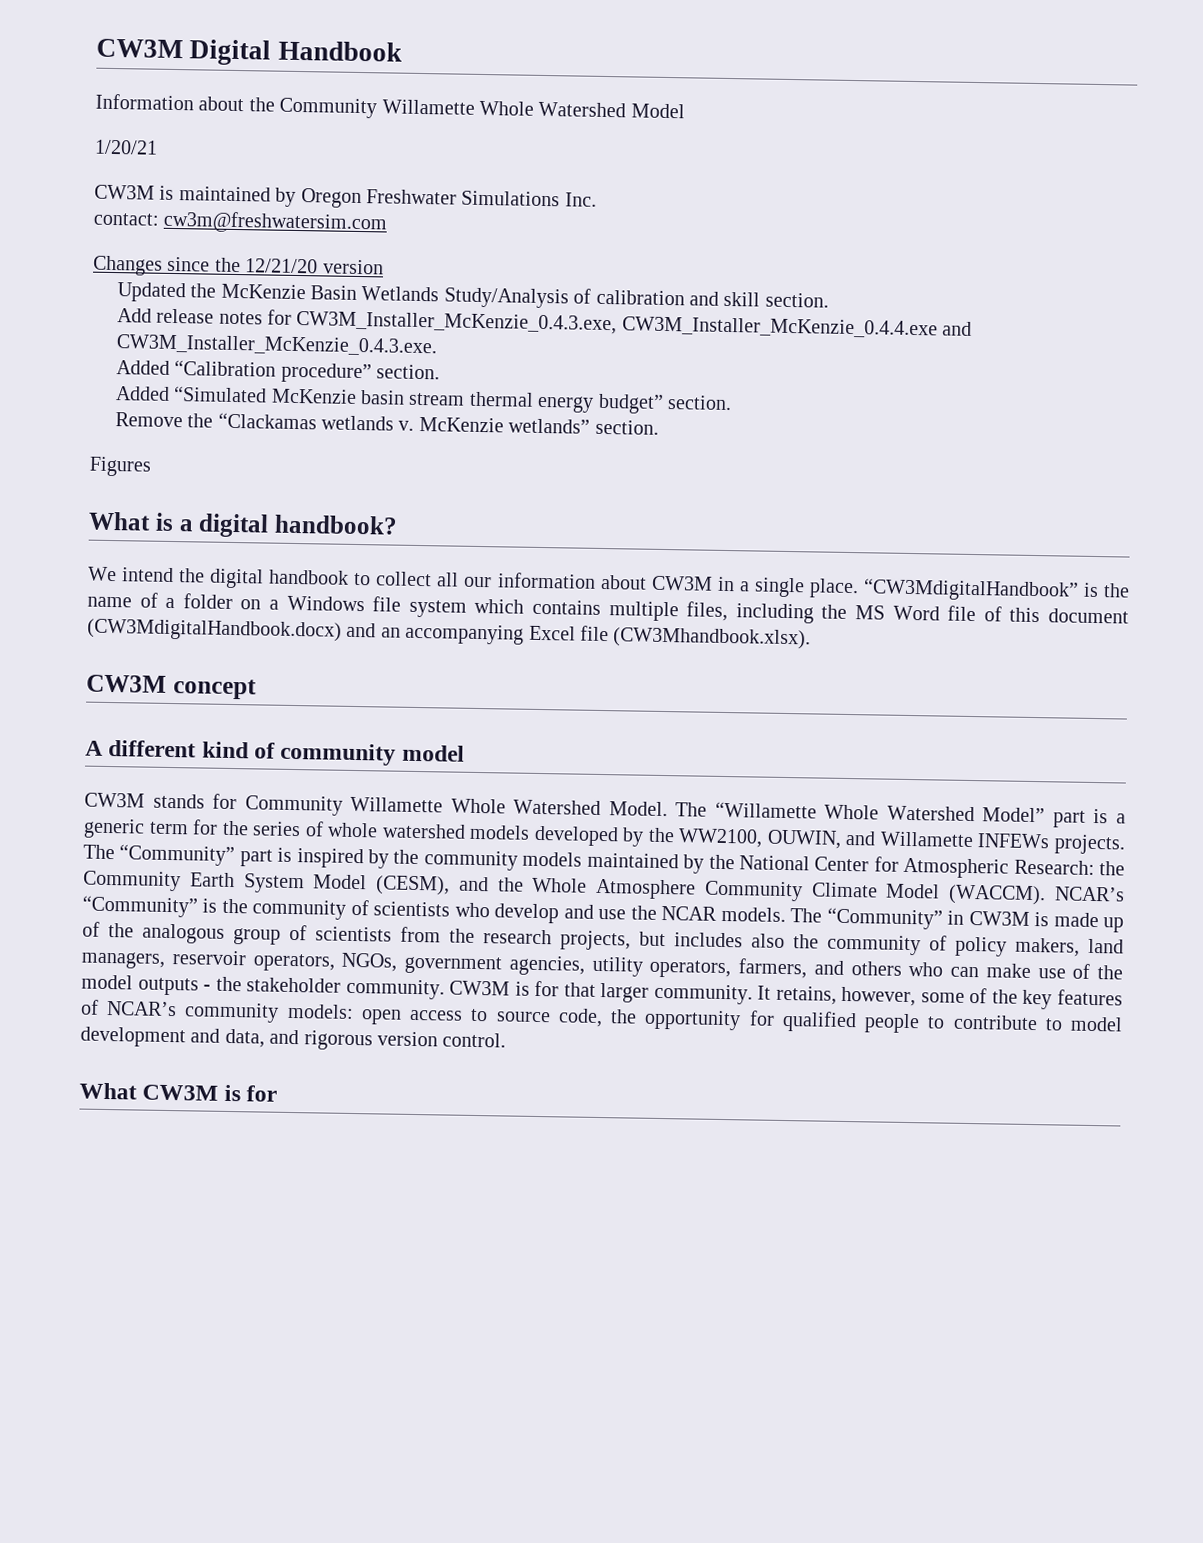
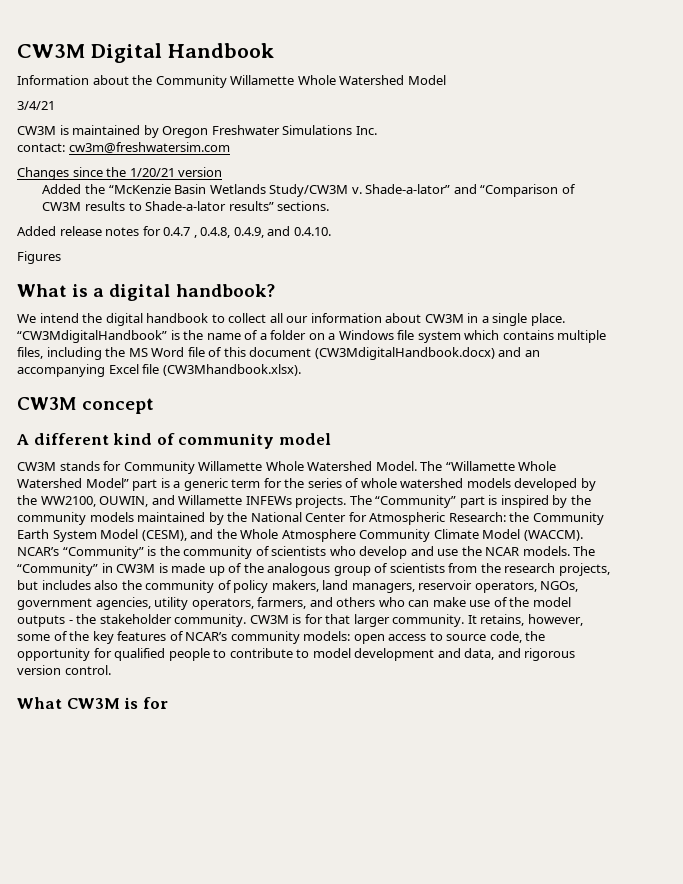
- 1/20/21
+ 3/4/21
- Changes since the 12/21/20 version
+ Changes since the 1/20/21 version
- Updated the McKenzie Basin Wetlands Study/Analysis of calibration and skill section.
- Add release notes for CW3M_Installer_McKenzie_0.4.3.exe, CW3M_Installer_McKenzie_0.4.4.exe and CW3M_Installer_McKenzie_0.4.3.exe.
- Added “Calibration procedure” section.
- Added “Simulated McKenzie basin stream thermal energy budget” section.
- Remove the “Clackamas wetlands v. McKenzie wetlands” section.
+ Added the “McKenzie Basin Wetlands Study/CW3M v. Shade-a-lator” and “Comparison of CW3M results to Shade-a-lator results” sections.
+ Added release notes for 0.4.7 , 0.4.8, 0.4.9, and 0.4.10.

